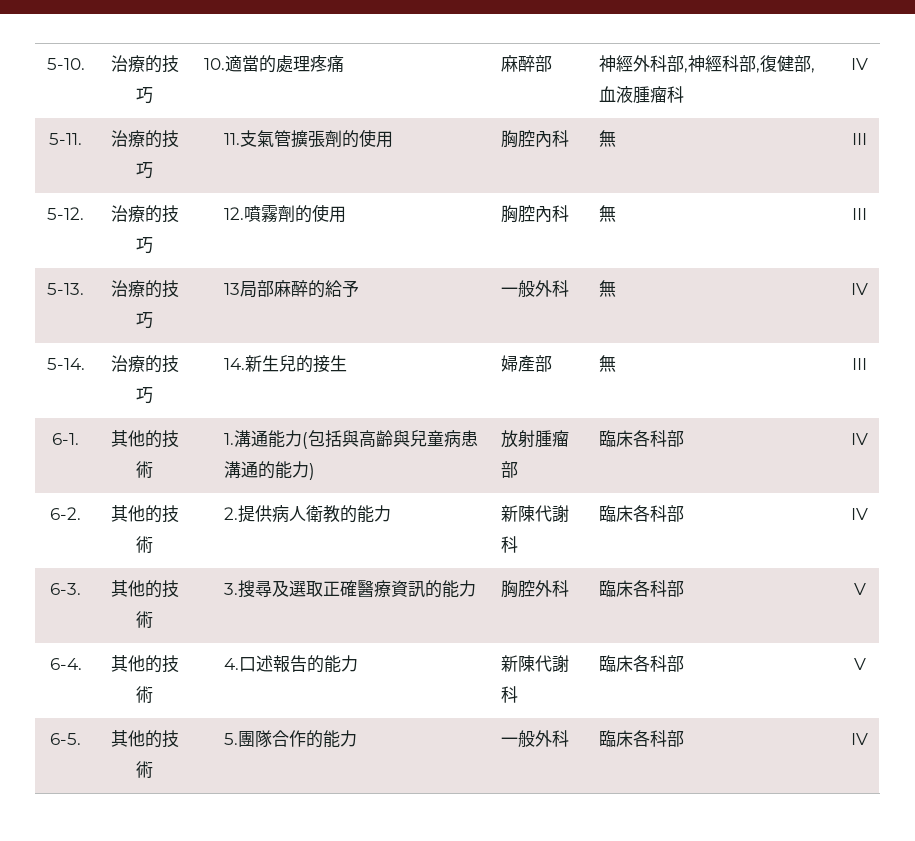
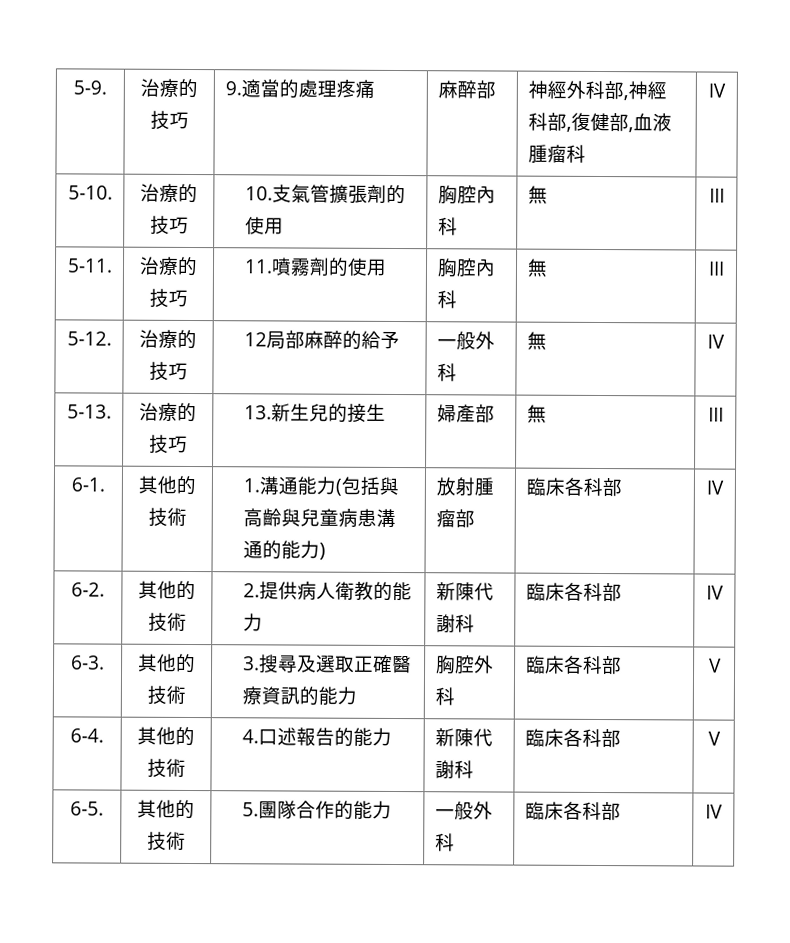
- 5-10. | 治療的技巧 | 10.適當的處理疼痛 | 麻醉部 | 神經外科部,神經科部,復健部,血液腫瘤科 | IV
+ 5-9. | 治療的技巧 | 9.適當的處理疼痛 | 麻醉部 | 神經外科部,神經科部,復健部,血液腫瘤科 | IV
+ 5-10. | 治療的技巧 | 10.支氣管擴張劑的使用 | 胸腔內科 | 無 | III
- 5-11. | 治療的技巧 | 11.支氣管擴張劑的使用 | 胸腔內科 | 無 | III
+ 5-11. | 治療的技巧 | 11.噴霧劑的使用 | 胸腔內科 | 無 | III
- 5-12. | 治療的技巧 | 12.噴霧劑的使用 | 胸腔內科 | 無 | III
- 5-13. | 治療的技巧 | 13局部麻醉的給予 | 一般外科 | 無 | IV
+ 5-12. | 治療的技巧 | 12局部麻醉的給予 | 一般外科 | 無 | IV
- 5-14. | 治療的技巧 | 14.新生兒的接生 | 婦產部 | 無 | III
+ 5-13. | 治療的技巧 | 13.新生兒的接生 | 婦產部 | 無 | III

